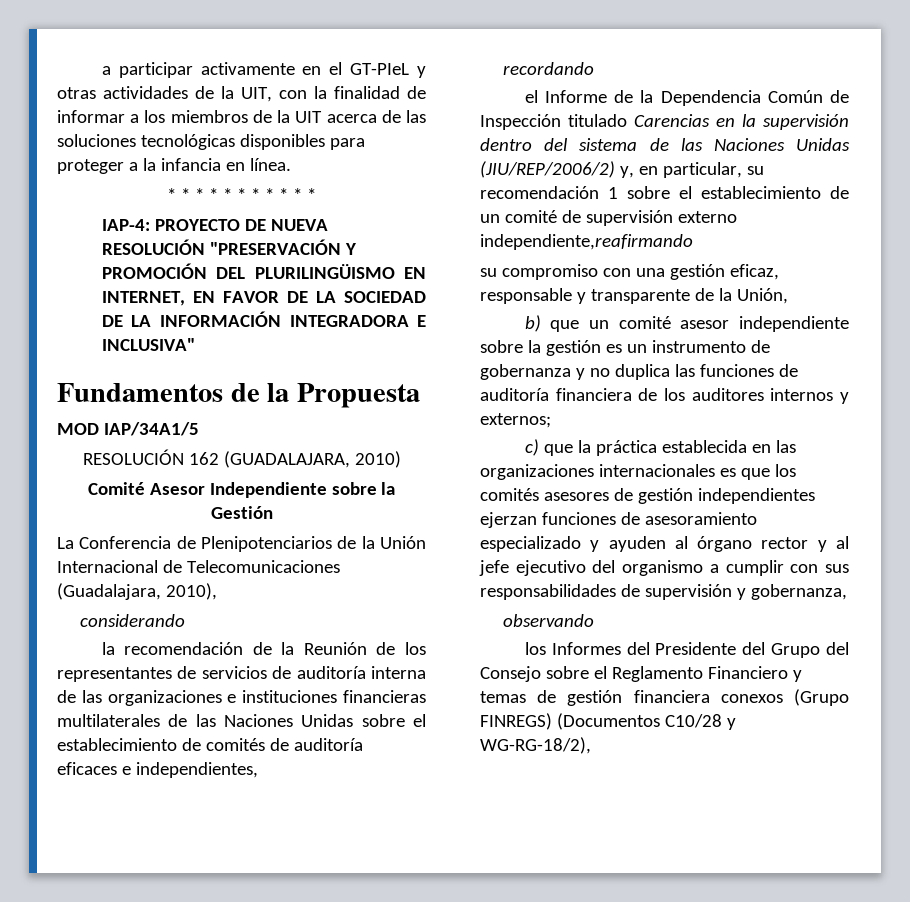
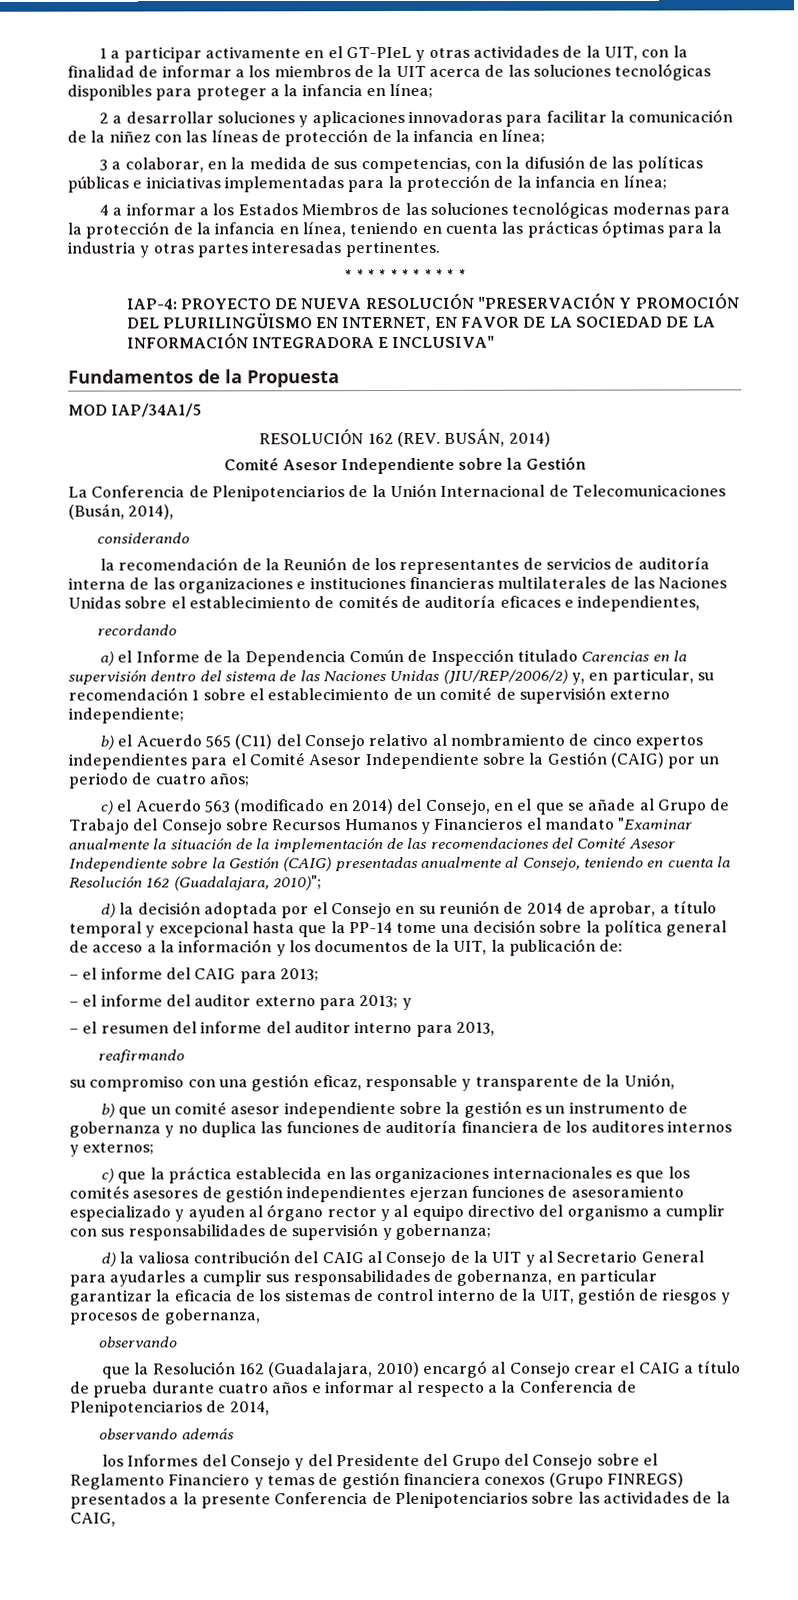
- a participar activamente en el GT-PIeL y otras actividades de la UIT, con la finalidad de informar a los miembros de la UIT acerca de las soluciones tecnológicas disponibles para proteger a la infancia en línea.
+ 1 a participar activamente en el GT-PIeL y otras actividades de la UIT, con la finalidad de informar a los miembros de la UIT acerca de las soluciones tecnológicas disponibles para proteger a la infancia en línea;
+ 2 a desarrollar soluciones y aplicaciones innovadoras para facilitar la comunicación de la niñez con las líneas de protección de la infancia en línea;
+ 3 a colaborar, en la medida de sus competencias, con la difusión de las políticas públicas e iniciativas implementadas para la protección de la infancia en línea;
+ 4 a informar a los Estados Miembros de las soluciones tecnológicas modernas para la protección de la infancia en línea, teniendo en cuenta las prácticas óptimas para la industria y otras partes interesadas pertinentes.
- RESOLUCIÓN 162 (GUADALAJARA, 2010)
+ RESOLUCIÓN 162 (REV. BUSÁN, 2014)
- La Conferencia de Plenipotenciarios de la Unión Internacional de Telecomunicaciones (Guadalajara, 2010),
+ La Conferencia de Plenipotenciarios de la Unión Internacional de Telecomunicaciones (Busán, 2014),
- el Informe de la Dependencia Común de Inspección titulado Carencias en la supervisión dentro del sistema de las Naciones Unidas (JIU/REP/2006/2) y, en particular, su recomendación 1 sobre el establecimiento de un comité de supervisión externo independiente,reafirmando
+ a) el Informe de la Dependencia Común de Inspección titulado Carencias en la supervisión dentro del sistema de las Naciones Unidas (JIU/REP/2006/2) y, en particular, su recomendación 1 sobre el establecimiento de un comité de supervisión externo independiente;
+ b) el Acuerdo 565 (C11) del Consejo relativo al nombramiento de cinco expertos independientes para el Comité Asesor Independiente sobre la Gestión (CAIG) por un periodo de cuatro años;
+ c) el Acuerdo 563 (modificado en 2014) del Consejo, en el que se añade al Grupo de Trabajo del Consejo sobre Recursos Humanos y Financieros el mandato "Examinar anualmente la situación de la implementación de las recomendaciones del Comité Asesor Independiente sobre la Gestión (CAIG) presentadas anualmente al Consejo, teniendo en cuenta la Resolución 162 (Guadalajara, 2010)";
+ d) la decisión adoptada por el Consejo en su reunión de 2014 de aprobar, a título temporal y excepcional hasta que la PP-14 tome una decisión sobre la política general de acceso a la información y los documentos de la UIT, la publicación de:
+ – el informe del CAIG para 2013;
+ – el informe del auditor externo para 2013; y
+ – el resumen del informe del auditor interno para 2013,
+ reafirmando
- c) que la práctica establecida en las organizaciones internacionales es que los comités asesores de gestión independientes ejerzan funciones de asesoramiento especializado y ayuden al órgano rector y al jefe ejecutivo del organismo a cumplir con sus responsabilidades de supervisión y gobernanza,
+ c) que la práctica establecida en las organizaciones internacionales es que los comités asesores de gestión independientes ejerzan funciones de asesoramiento especializado y ayuden al órgano rector y al equipo directivo del organismo a cumplir con sus responsabilidades de supervisión y gobernanza;
+ d) la valiosa contribución del CAIG al Consejo de la UIT y al Secretario General para ayudarles a cumplir sus responsabilidades de gobernanza, en particular garantizar la eficacia de los sistemas de control interno de la UIT, gestión de riesgos y procesos de gobernanza,
  observando
+ que la Resolución 162 (Guadalajara, 2010) encargó al Consejo crear el CAIG a título de prueba durante cuatro años e informar al respecto a la Conferencia de Plenipotenciarios de 2014,
+ observando además
- los Informes del Presidente del Grupo del Consejo sobre el Reglamento Financiero y temas de gestión financiera conexos (Grupo FINREGS) (Documentos C10/28 y WG-RG-18/2),
+ los Informes del Consejo y del Presidente del Grupo del Consejo sobre el Reglamento Financiero y temas de gestión financiera conexos (Grupo FINREGS) presentados a la presente Conferencia de Plenipotenciarios sobre las actividades de la CAIG,

